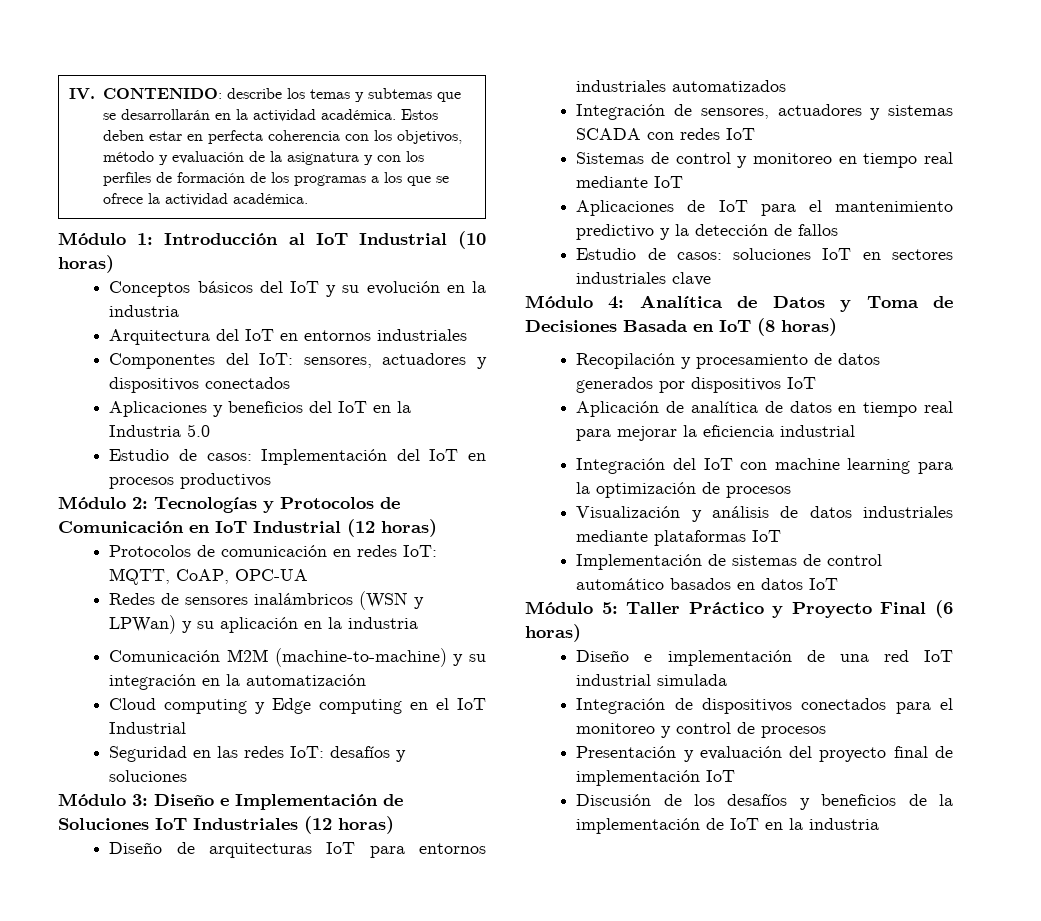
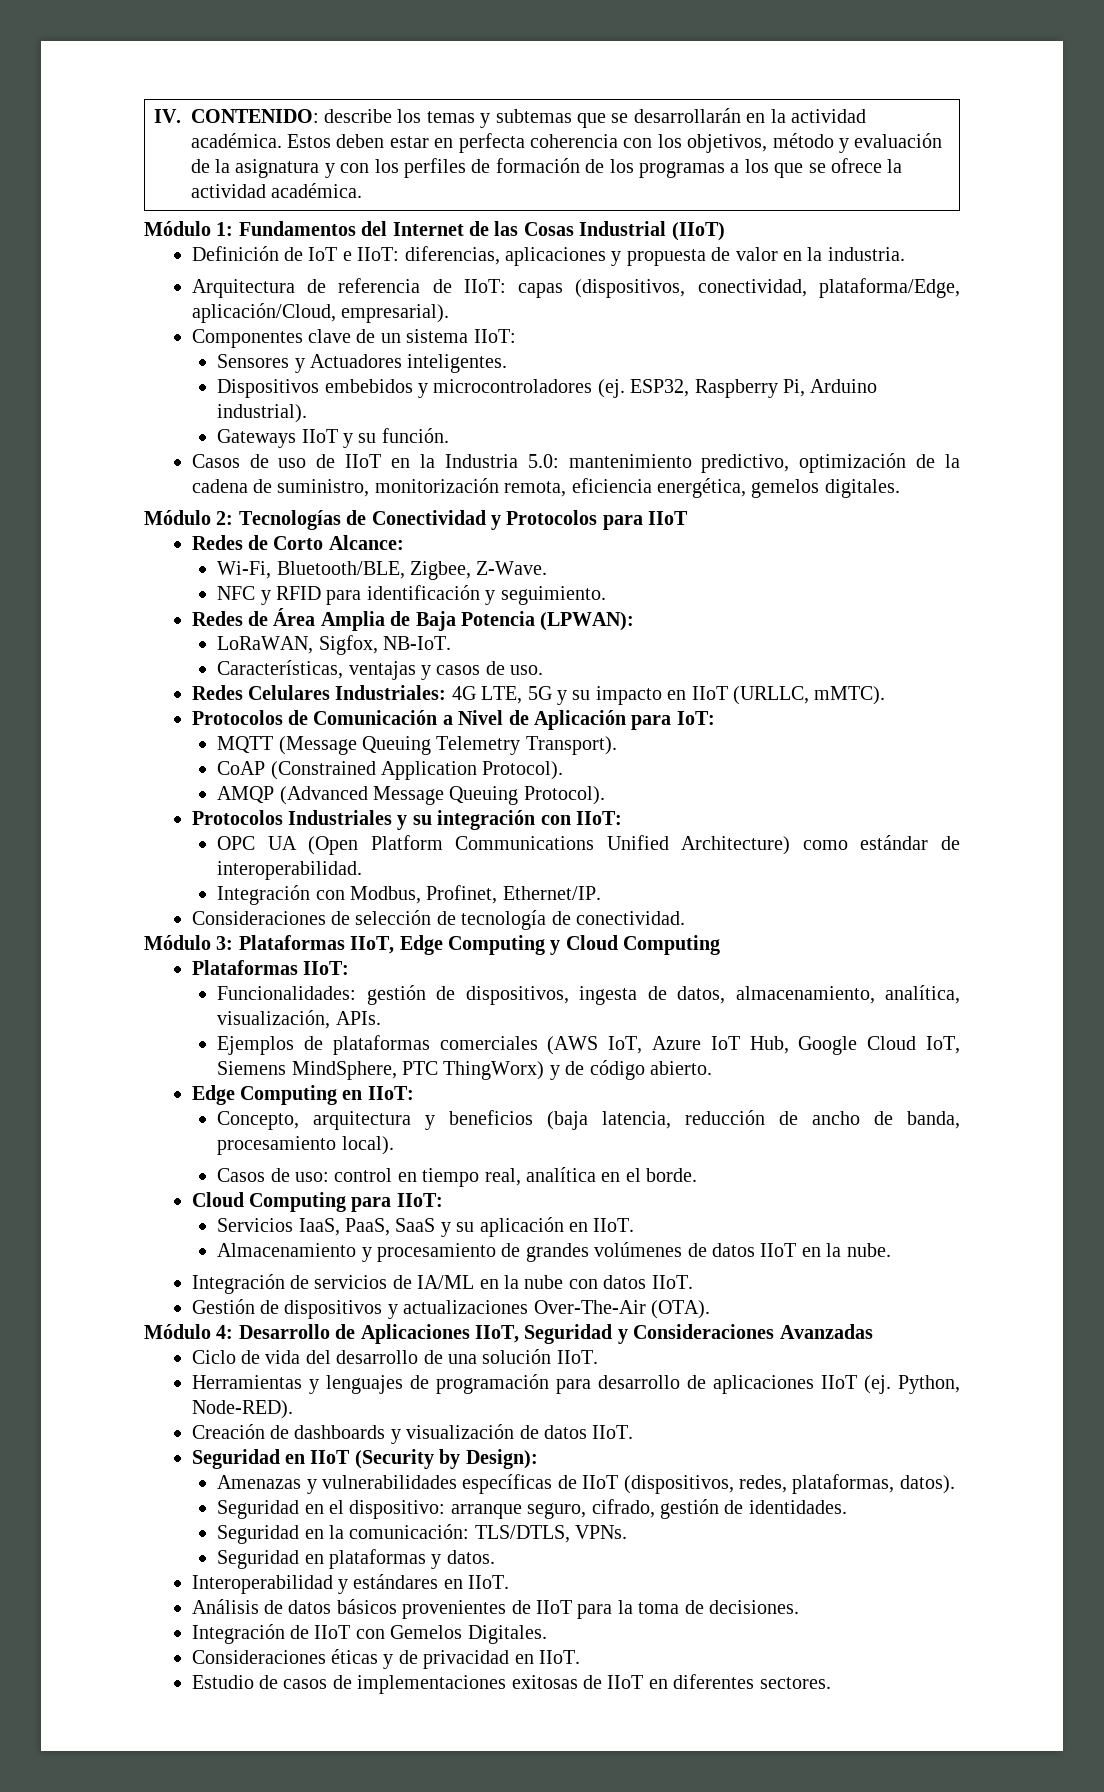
- Módulo 1: Introducción al IoT Industrial (10 horas)
- Conceptos básicos del IoT y su evolución en la industria
- Arquitectura del IoT en entornos industriales
- Componentes del IoT: sensores, actuadores y dispositivos conectados
- Aplicaciones y beneficios del IoT en la Industria 5.0
- Estudio de casos: Implementación del IoT en procesos productivos
- Módulo 2: Tecnologías y Protocolos de Comunicación en IoT Industrial (12 horas)
- Protocolos de comunicación en redes IoT: MQTT, CoAP, OPC-UA
- Redes de sensores inalámbricos (WSN y LPWan) y su aplicación en la industria
- Comunicación M2M (machine-to-machine) y su integración en la automatización
- Cloud computing y Edge computing en el IoT Industrial
- Seguridad en las redes IoT: desafíos y soluciones
- Módulo 3: Diseño e Implementación de Soluciones IoT Industriales (12 horas)
- Diseño de arquitecturas IoT para entornos industriales automatizados
- Integración de sensores, actuadores y sistemas SCADA con redes IoT
- Sistemas de control y monitoreo en tiempo real mediante IoT
- Aplicaciones de IoT para el mantenimiento predictivo y la detección de fallos
- Estudio de casos: soluciones IoT en sectores industriales clave
- Módulo 4: Analítica de Datos y Toma de Decisiones Basada en IoT (8 horas)
- Recopilación y procesamiento de datos generados por dispositivos IoT
- Aplicación de analítica de datos en tiempo real para mejorar la eficiencia industrial
- Integración del IoT con machine learning para la optimización de procesos
- Visualización y análisis de datos industriales mediante plataformas IoT
- Implementación de sistemas de control automático basados en datos IoT
- Módulo 5: Taller Práctico y Proyecto Final (6 horas)
- Diseño e implementación de una red IoT industrial simulada
- Integración de dispositivos conectados para el monitoreo y control de procesos
- Presentación y evaluación del proyecto final de implementación IoT
- Discusión de los desafíos y beneficios de la implementación de IoT en la industria
+ Módulo 1: Fundamentos del Internet de las Cosas Industrial (IIoT)
+ Definición de IoT e IIoT: diferencias, aplicaciones y propuesta de valor en la industria.
+ Arquitectura de referencia de IIoT: capas (dispositivos, conectividad, plataforma/Edge, aplicación/Cloud, empresarial).
+ Componentes clave de un sistema IIoT:
+ Sensores y Actuadores inteligentes.
+ Dispositivos embebidos y microcontroladores (ej. ESP32, Raspberry Pi, Arduino industrial).
+ Gateways IIoT y su función.
+ Casos de uso de IIoT en la Industria 5.0: mantenimiento predictivo, optimización de la cadena de suministro, monitorización remota, eficiencia energética, gemelos digitales.
+ Módulo 2: Tecnologías de Conectividad y Protocolos para IIoT
+ Redes de Corto Alcance:
+ Wi-Fi, Bluetooth/BLE, Zigbee, Z-Wave.
+ NFC y RFID para identificación y seguimiento.
+ Redes de Área Amplia de Baja Potencia (LPWAN):
+ LoRaWAN, Sigfox, NB-IoT.
+ Características, ventajas y casos de uso.
+ Redes Celulares Industriales: 4G LTE, 5G y su impacto en IIoT (URLLC, mMTC).
+ Protocolos de Comunicación a Nivel de Aplicación para IoT:
+ MQTT (Message Queuing Telemetry Transport).
+ CoAP (Constrained Application Protocol).
+ AMQP (Advanced Message Queuing Protocol).
+ Protocolos Industriales y su integración con IIoT:
+ OPC UA (Open Platform Communications Unified Architecture) como estándar de interoperabilidad.
+ Integración con Modbus, Profinet, Ethernet/IP.
+ Consideraciones de selección de tecnología de conectividad.
+ Módulo 3: Plataformas IIoT, Edge Computing y Cloud Computing
+ Plataformas IIoT:
+ Funcionalidades: gestión de dispositivos, ingesta de datos, almacenamiento, analítica, visualización, APIs.
+ Ejemplos de plataformas comerciales (AWS IoT, Azure IoT Hub, Google Cloud IoT, Siemens MindSphere, PTC ThingWorx) y de código abierto.
+ Edge Computing en IIoT:
+ Concepto, arquitectura y beneficios (baja latencia, reducción de ancho de banda, procesamiento local).
+ Casos de uso: control en tiempo real, analítica en el borde.
+ Cloud Computing para IIoT:
+ Servicios IaaS, PaaS, SaaS y su aplicación en IIoT.
+ Almacenamiento y procesamiento de grandes volúmenes de datos IIoT en la nube.
+ Integración de servicios de IA/ML en la nube con datos IIoT.
+ Gestión de dispositivos y actualizaciones Over-The-Air (OTA).
+ Módulo 4: Desarrollo de Aplicaciones IIoT, Seguridad y Consideraciones Avanzadas
+ Ciclo de vida del desarrollo de una solución IIoT.
+ Herramientas y lenguajes de programación para desarrollo de aplicaciones IIoT (ej. Python, Node-RED).
+ Creación de dashboards y visualización de datos IIoT.
+ Seguridad en IIoT (Security by Design):
+ Amenazas y vulnerabilidades específicas de IIoT (dispositivos, redes, plataformas, datos).
+ Seguridad en el dispositivo: arranque seguro, cifrado, gestión de identidades.
+ Seguridad en la comunicación: TLS/DTLS, VPNs.
+ Seguridad en plataformas y datos.
+ Interoperabilidad y estándares en IIoT.
+ Análisis de datos básicos provenientes de IIoT para la toma de decisiones.
+ Integración de IIoT con Gemelos Digitales.
+ Consideraciones éticas y de privacidad en IIoT.
+ Estudio de casos de implementaciones exitosas de IIoT en diferentes sectores.

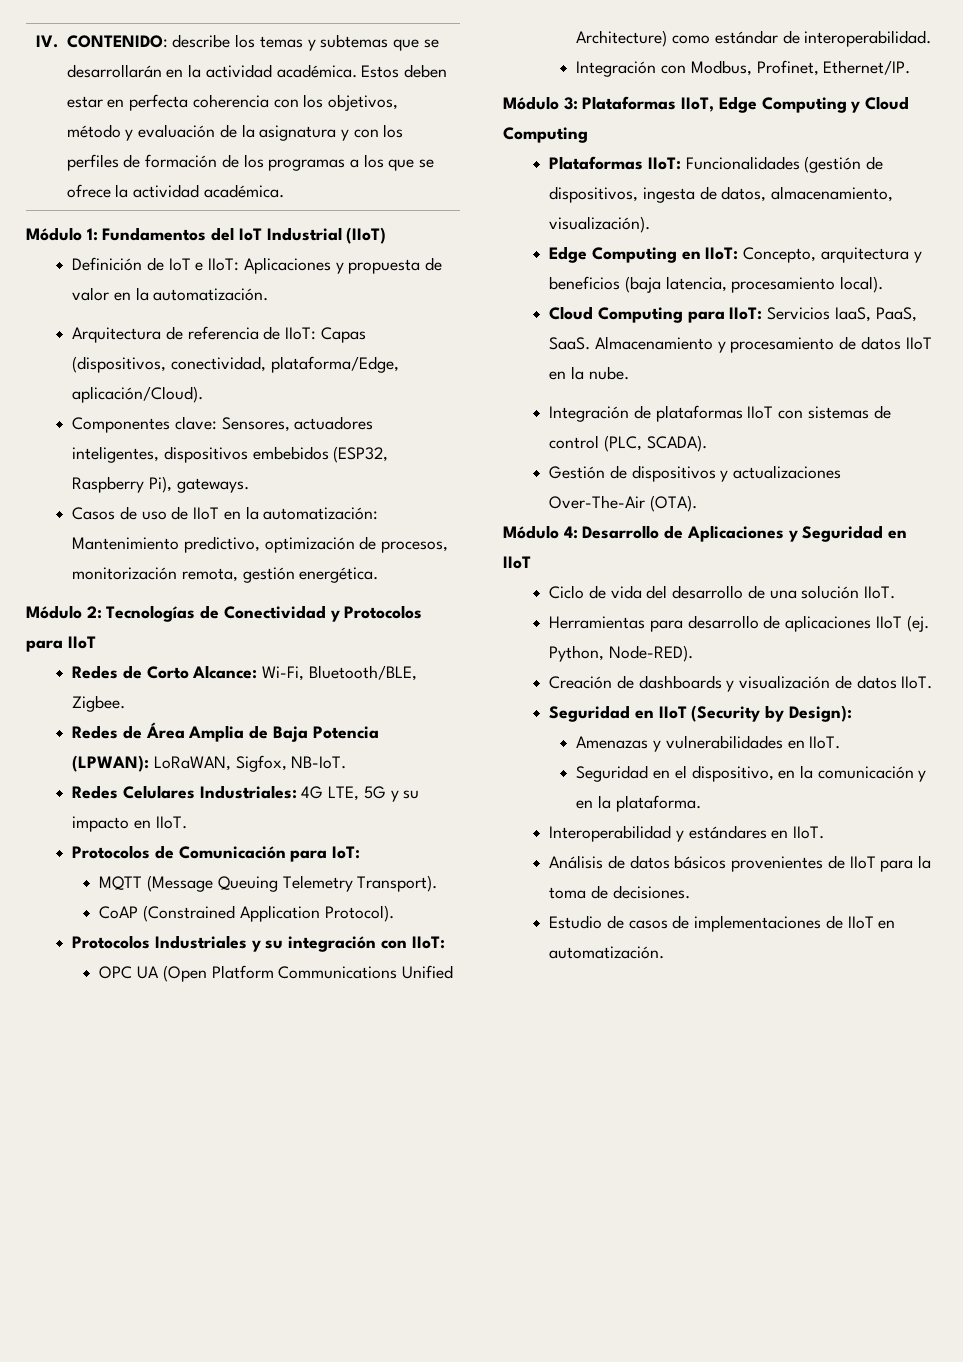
- Módulo 1: Fundamentos del Internet de las Cosas Industrial (IIoT)
+ Módulo 1: Fundamentos del IoT Industrial (IIoT)
- Definición de IoT e IIoT: diferencias, aplicaciones y propuesta de valor en la industria.
+ Definición de IoT e IIoT: Aplicaciones y propuesta de valor en la automatización.
- Arquitectura de referencia de IIoT: capas (dispositivos, conectividad, plataforma/Edge, aplicación/Cloud, empresarial).
+ Arquitectura de referencia de IIoT: Capas (dispositivos, conectividad, plataforma/Edge, aplicación/Cloud).
- Componentes clave de un sistema IIoT:
- Sensores y Actuadores inteligentes.
- Dispositivos embebidos y microcontroladores (ej. ESP32, Raspberry Pi, Arduino industrial).
- Gateways IIoT y su función.
+ Componentes clave: Sensores, actuadores inteligentes, dispositivos embebidos (ESP32, Raspberry Pi), gateways.
- Casos de uso de IIoT en la Industria 5.0: mantenimiento predictivo, optimización de la cadena de suministro, monitorización remota, eficiencia energética, gemelos digitales.
+ Casos de uso de IIoT en la automatización: Mantenimiento predictivo, optimización de procesos, monitorización remota, gestión energética.
- Redes de Corto Alcance:
- Wi-Fi, Bluetooth/BLE, Zigbee, Z-Wave.
- NFC y RFID para identificación y seguimiento.
+ Redes de Corto Alcance: Wi-Fi, Bluetooth/BLE, Zigbee.
- Redes de Área Amplia de Baja Potencia (LPWAN):
- LoRaWAN, Sigfox, NB-IoT.
+ Redes de Área Amplia de Baja Potencia (LPWAN): LoRaWAN, Sigfox, NB-IoT.
- Características, ventajas y casos de uso.
- Redes Celulares Industriales: 4G LTE, 5G y su impacto en IIoT (URLLC, mMTC).
+ Redes Celulares Industriales: 4G LTE, 5G y su impacto en IIoT.
- Protocolos de Comunicación a Nivel de Aplicación para IoT:
+ Protocolos de Comunicación para IoT:
- AMQP (Advanced Message Queuing Protocol).
- Consideraciones de selección de tecnología de conectividad.
- Plataformas IIoT:
- Funcionalidades: gestión de dispositivos, ingesta de datos, almacenamiento, analítica, visualización, APIs.
- Ejemplos de plataformas comerciales (AWS IoT, Azure IoT Hub, Google Cloud IoT, Siemens MindSphere, PTC ThingWorx) y de código abierto.
+ Plataformas IIoT: Funcionalidades (gestión de dispositivos, ingesta de datos, almacenamiento, visualización).
- Edge Computing en IIoT:
- Concepto, arquitectura y beneficios (baja latencia, reducción de ancho de banda, procesamiento local).
- Casos de uso: control en tiempo real, analítica en el borde.
+ Edge Computing en IIoT: Concepto, arquitectura y beneficios (baja latencia, procesamiento local).
- Cloud Computing para IIoT:
- Servicios IaaS, PaaS, SaaS y su aplicación en IIoT.
- Almacenamiento y procesamiento de grandes volúmenes de datos IIoT en la nube.
+ Cloud Computing para IIoT: Servicios IaaS, PaaS, SaaS. Almacenamiento y procesamiento de datos IIoT en la nube.
- Integración de servicios de IA/ML en la nube con datos IIoT.
+ Integración de plataformas IIoT con sistemas de control (PLC, SCADA).
- Módulo 4: Desarrollo de Aplicaciones IIoT, Seguridad y Consideraciones Avanzadas
+ Módulo 4: Desarrollo de Aplicaciones y Seguridad en IIoT
- Herramientas y lenguajes de programación para desarrollo de aplicaciones IIoT (ej.
+ Herramientas para desarrollo de aplicaciones IIoT (ej.
- Amenazas y vulnerabilidades específicas de IIoT (dispositivos, redes, plataformas, datos).
- Seguridad en el dispositivo: arranque seguro, cifrado, gestión de identidades.
- Seguridad en la comunicación: TLS/DTLS, VPNs.
- Seguridad en plataformas y datos.
+ Amenazas y vulnerabilidades en IIoT.
+ Seguridad en el dispositivo, en la comunicación y en la plataforma.
- Integración de IIoT con Gemelos Digitales.
- Consideraciones éticas y de privacidad en IIoT.
- Estudio de casos de implementaciones exitosas de IIoT en diferentes sectores.
+ Estudio de casos de implementaciones de IIoT en automatización.

